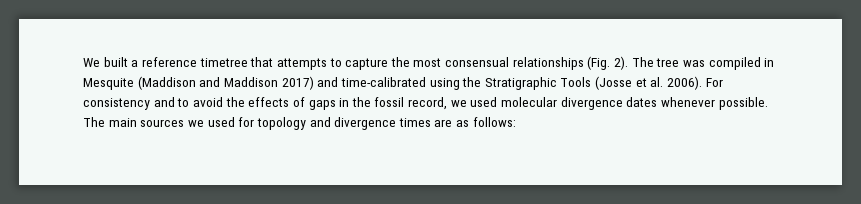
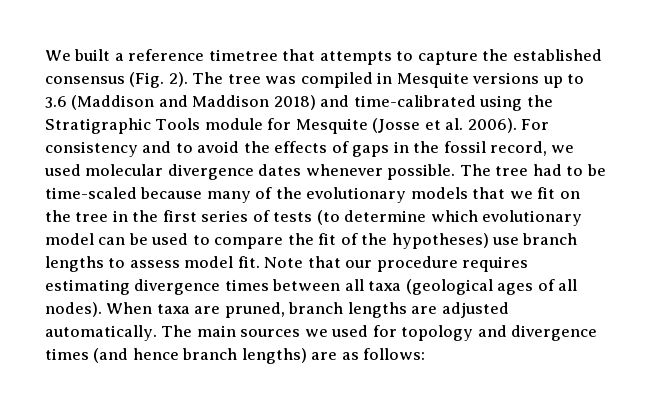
- We built a reference timetree that attempts to capture the most consensual relationships (Fig. 2).
+ We built a reference timetree that attempts to capture the established consensus (Fig. 2).
- The tree was compiled in Mesquite (Maddison and Maddison 2017) and time-calibrated using the Stratigraphic Tools (Josse et al. 2006).
+ The tree was compiled in Mesquite versions up to 3.6 (Maddison and Maddison 2018) and time-calibrated using the Stratigraphic Tools module for Mesquite (Josse et al. 2006).
- The main sources we used for topology and divergence times are as follows:
+ The tree had to be time-scaled because many of the evolutionary models that we fit on the tree in the first series of tests (to determine which evolutionary model can be used to compare the fit of the hypotheses) use branch lengths to assess model fit. Note that our procedure requires estimating divergence times between all taxa (geological ages of all nodes). When taxa are pruned, branch lengths are adjusted automatically. The main sources we used for topology and divergence times (and hence branch lengths) are as follows:

